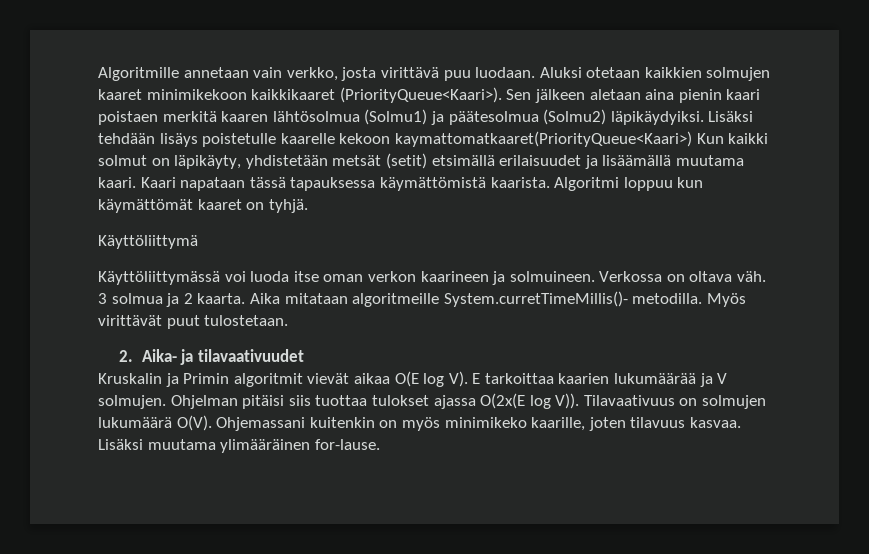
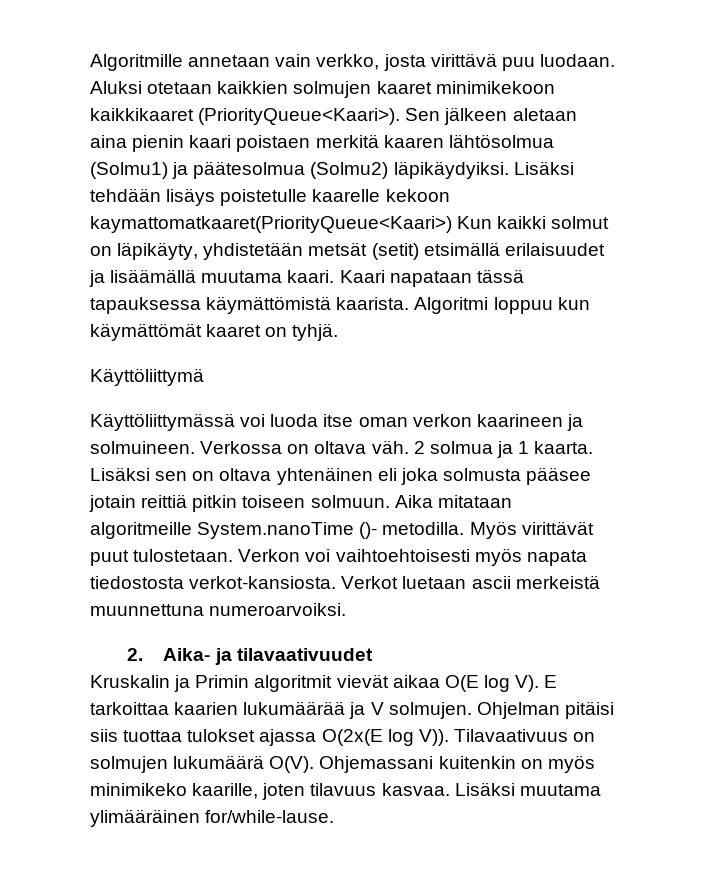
- 3 solmua ja 2 kaarta.
+ 2 solmua ja 1 kaarta. Lisäksi sen on oltava yhtenäinen eli joka solmusta pääsee jotain reittiä pitkin toiseen solmuun.
- Aika mitataan algoritmeille System.curretTimeMillis()- metodilla.
+ Aika mitataan algoritmeille System.nanoTime ()- metodilla.
+ Verkon voi vaihtoehtoisesti myös napata tiedostosta verkot-kansiosta. Verkot luetaan ascii merkeistä muunnettuna numeroarvoiksi.
- Lisäksi muutama ylimääräinen for-lause.
+ Lisäksi muutama ylimääräinen for/while-lause.

